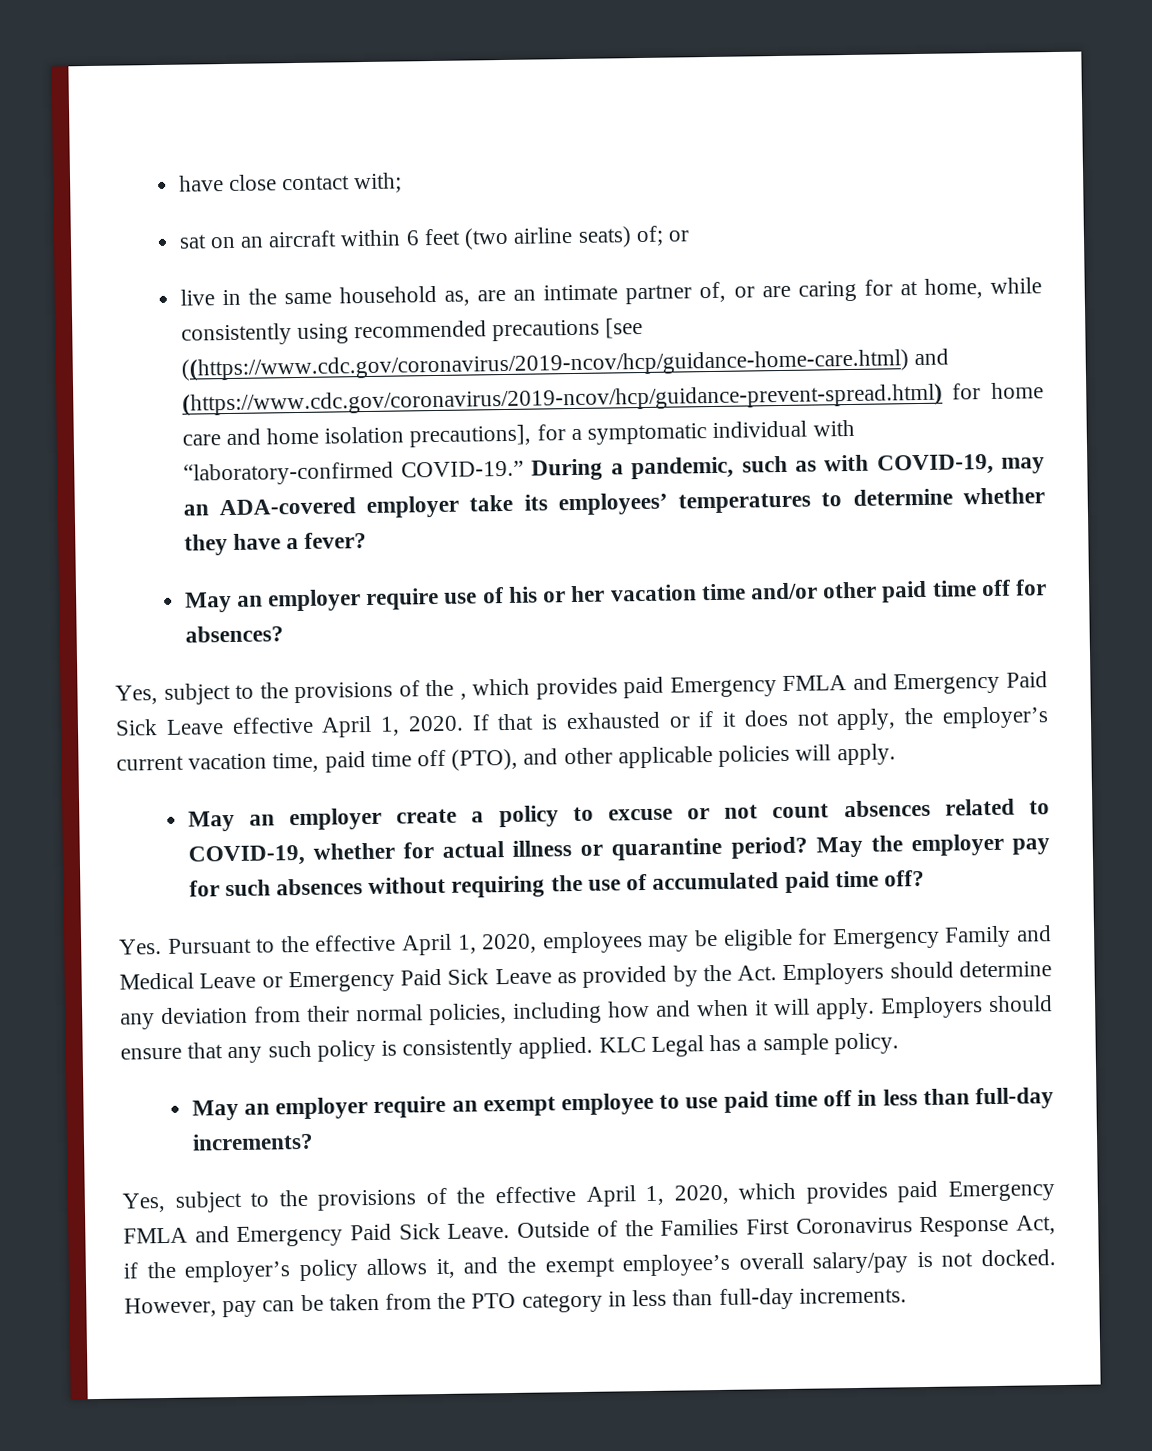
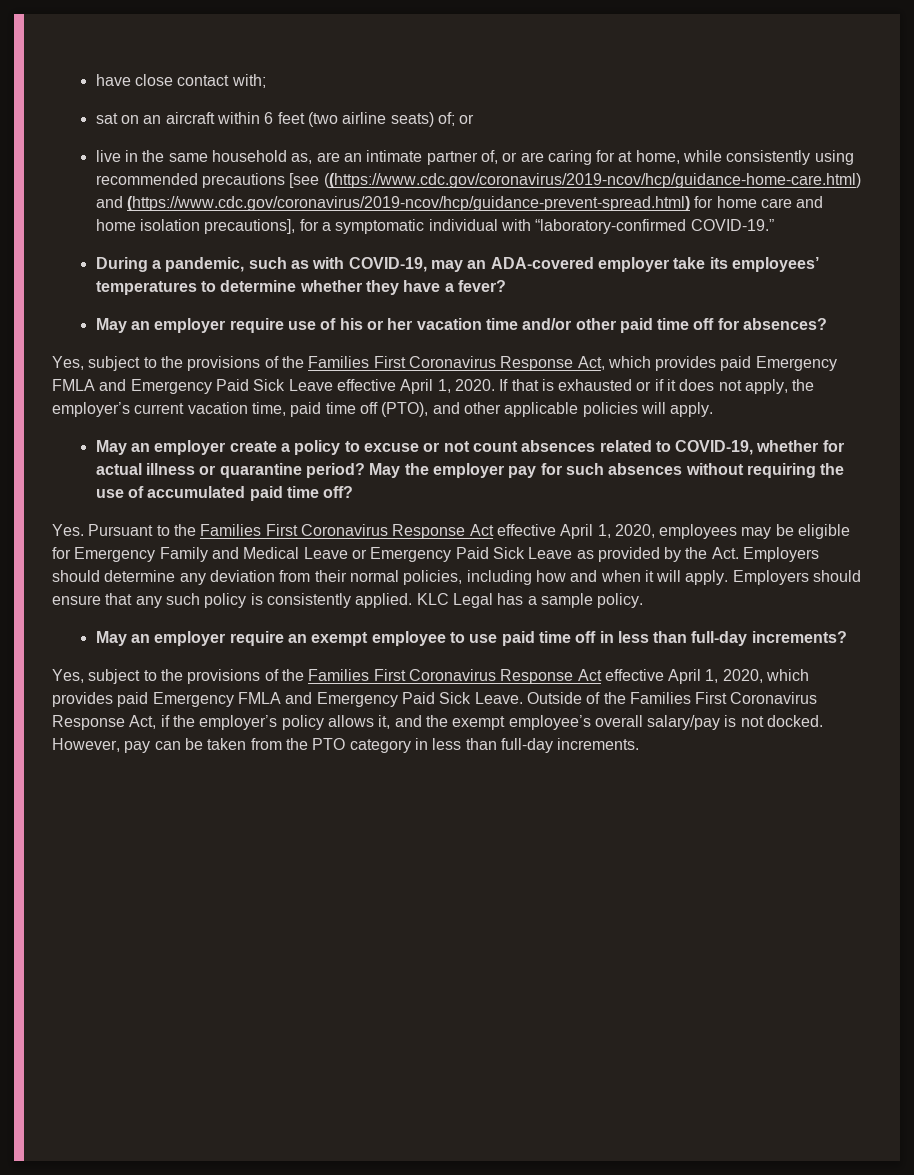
- live in the same household as, are an intimate partner of, or are caring for at home, while consistently using recommended precautions [see ((https://www.cdc.gov/coronavirus/2019-ncov/hcp/guidance-home-care.html) and (https://www.cdc.gov/coronavirus/2019-ncov/hcp/guidance-prevent-spread.html) for home care and home isolation precautions], for a symptomatic individual with “laboratory-confirmed COVID-19.” During a pandemic, such as with COVID-19, may an ADA-covered employer take its employees’ temperatures to determine whether they have a fever?
+ live in the same household as, are an intimate partner of, or are caring for at home, while consistently using recommended precautions [see ((https://www.cdc.gov/coronavirus/2019-ncov/hcp/guidance-home-care.html) and (https://www.cdc.gov/coronavirus/2019-ncov/hcp/guidance-prevent-spread.html) for home care and home isolation precautions], for a symptomatic individual with “laboratory-confirmed COVID-19.”
+ During a pandemic, such as with COVID-19, may an ADA-covered employer take its employees’ temperatures to determine whether they have a fever?
- Yes, subject to the provisions of the , which provides paid Emergency FMLA and Emergency Paid Sick Leave effective April 1, 2020.
+ Yes, subject to the provisions of the Families First Coronavirus Response Act, which provides paid Emergency FMLA and Emergency Paid Sick Leave effective April 1, 2020.
- Yes. Pursuant to the effective April 1, 2020, employees may be eligible for Emergency Family and Medical Leave or Emergency Paid Sick Leave as provided by the Act. Employers should determine any deviation from their normal policies, including how and when it will apply.
+ Yes. Pursuant to the Families First Coronavirus Response Act effective April 1, 2020, employees may be eligible for Emergency Family and Medical Leave or Emergency Paid Sick Leave as provided by the Act. Employers should determine any deviation from their normal policies, including how and when it will apply.
- Yes, subject to the provisions of the effective April 1, 2020, which provides paid Emergency FMLA and Emergency Paid Sick Leave.
+ Yes, subject to the provisions of the Families First Coronavirus Response Act effective April 1, 2020, which provides paid Emergency FMLA and Emergency Paid Sick Leave.

